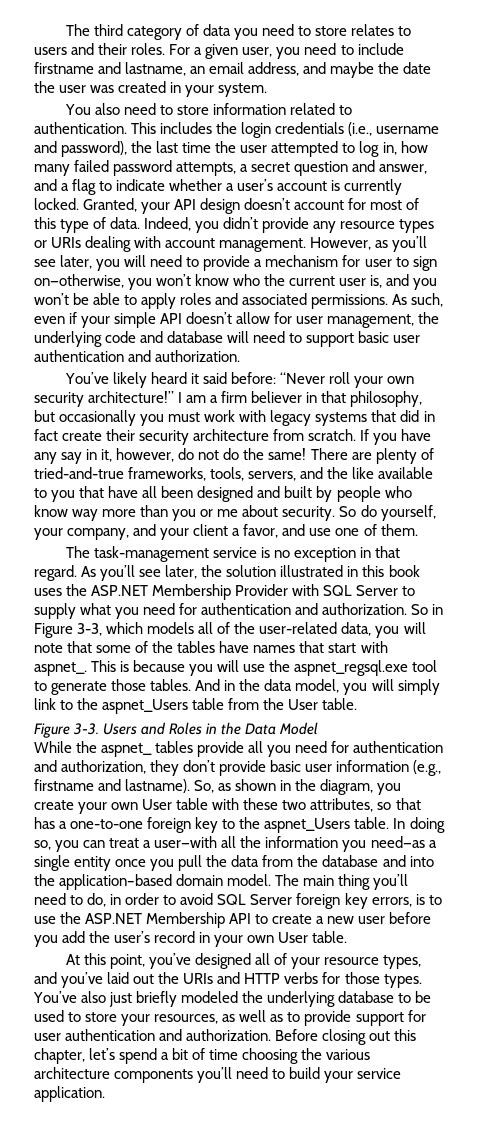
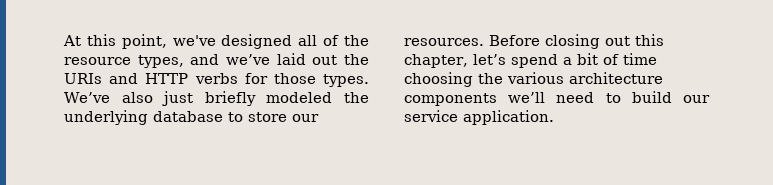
- The third category of data you need to store relates to users and their roles. For a given user, you need to include firstname and lastname, an email address, and maybe the date the user was created in your system.
- You also need to store information related to authentication. This includes the login credentials (i.e., username and password), the last time the user attempted to log in, how many failed password attempts, a secret question and answer, and a flag to indicate whether a user’s account is currently locked. Granted, your API design doesn’t account for most of this type of data. Indeed, you didn’t provide any resource types or URIs dealing with account management. However, as you’ll see later, you will need to provide a mechanism for user to sign on—otherwise, you won’t know who the current user is, and you won’t be able to apply roles and associated permissions. As such, even if your simple API doesn’t allow for user management, the underlying code and database will need to support basic user authentication and authorization.
- You’ve likely heard it said before: “Never roll your own security architecture!” I am a firm believer in that philosophy, but occasionally you must work with legacy systems that did in fact create their security architecture from scratch. If you have any say in it, however, do not do the same! There are plenty of tried-and-true frameworks, tools, servers, and the like available to you that have all been designed and built by people who know way more than you or me about security. So do yourself, your company, and your client a favor, and use one of them.
- The task-management service is no exception in that regard. As you’ll see later, the solution illustrated in this book uses the ASP.NET Membership Provider with SQL Server to supply what you need for authentication and authorization. So in Figure 3-3, which models all of the user-related data, you will note that some of the tables have names that start with aspnet_. This is because you will use the aspnet_regsql.exe tool to generate those tables. And in the data model, you will simply link to the aspnet_Users table from the User table.
- Figure 3-3. Users and Roles in the Data Model
- While the aspnet_ tables provide all you need for authentication and authorization, they don’t provide basic user information (e.g., firstname and lastname). So, as shown in the diagram, you create your own User table with these two attributes, so that has a one-to-one foreign key to the aspnet_Users table. In doing so, you can treat a user—with all the information you need—as a single entity once you pull the data from the database and into the application–based domain model. The main thing you’ll need to do, in order to avoid SQL Server foreign key errors, is to use the ASP.NET Membership API to create a new user before you add the user’s record in your own User table.
- At this point, you’ve designed all of your resource types, and you’ve laid out the URIs and HTTP verbs for those types.
+ At this point, we've designed all of the resource types, and we’ve laid out the URIs and HTTP verbs for those types.
- You’ve also just briefly modeled the underlying database to be used to store your resources, as well as to provide support for user authentication and authorization.
+ We’ve also just briefly modeled the underlying database to store our resources.
- Before closing out this chapter, let’s spend a bit of time choosing the various architecture components you’ll need to build your service application.
+ Before closing out this chapter, let’s spend a bit of time choosing the various architecture components we’ll need to build our service application.

